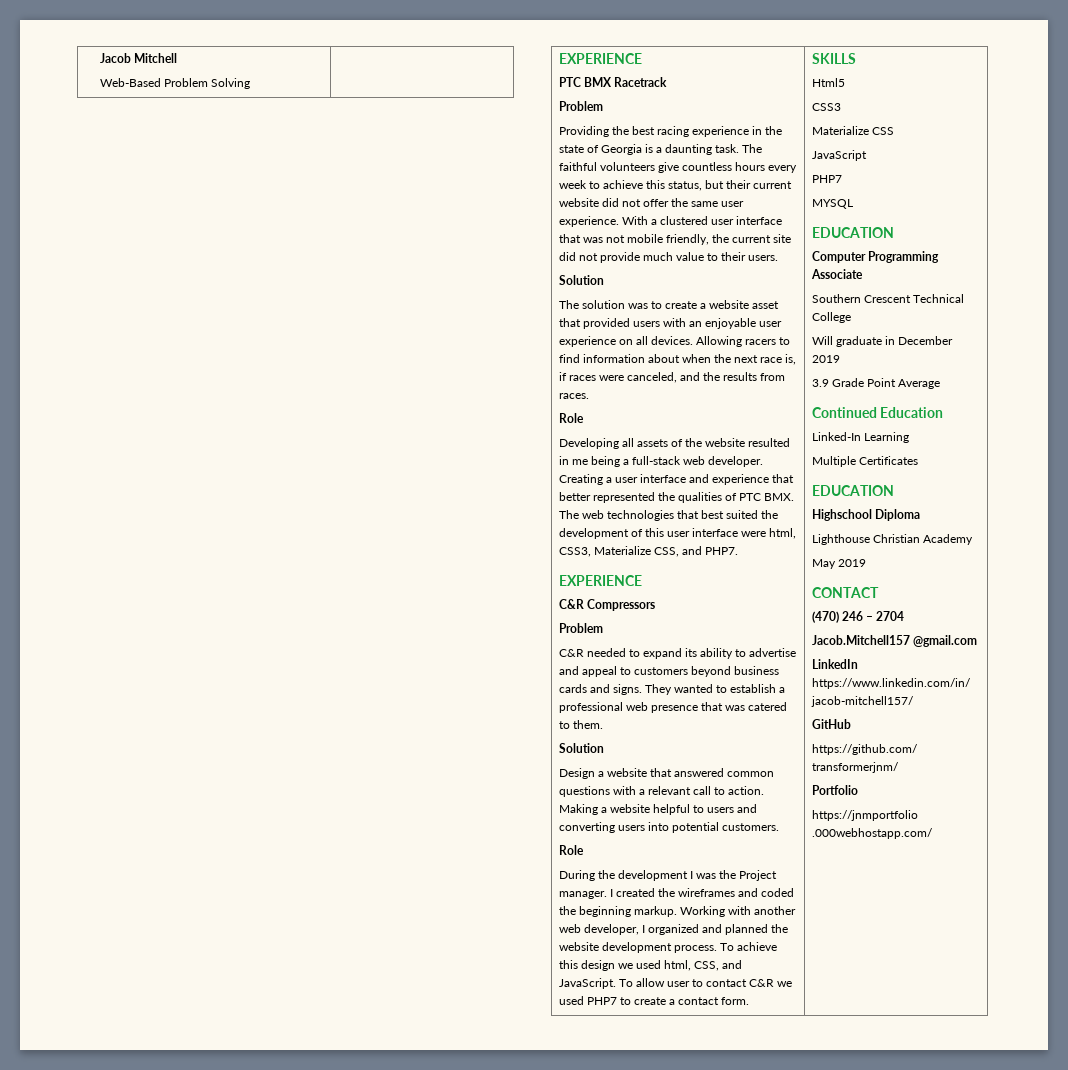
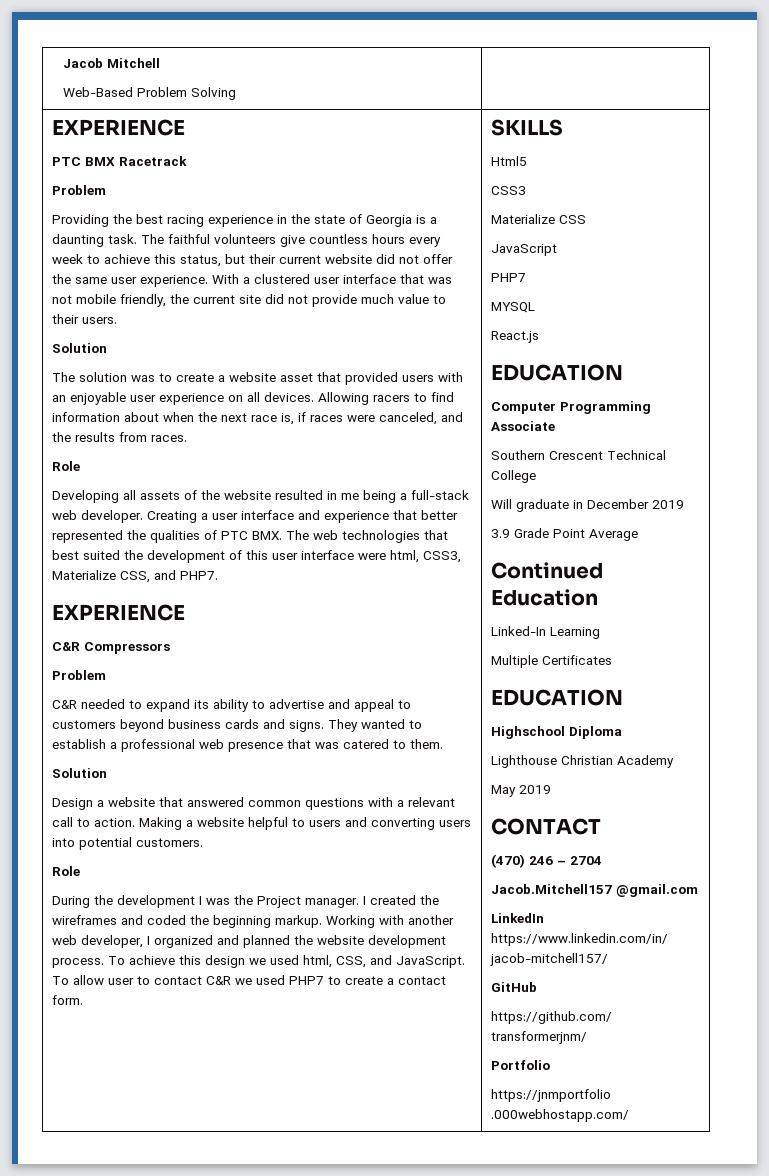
+ React.js

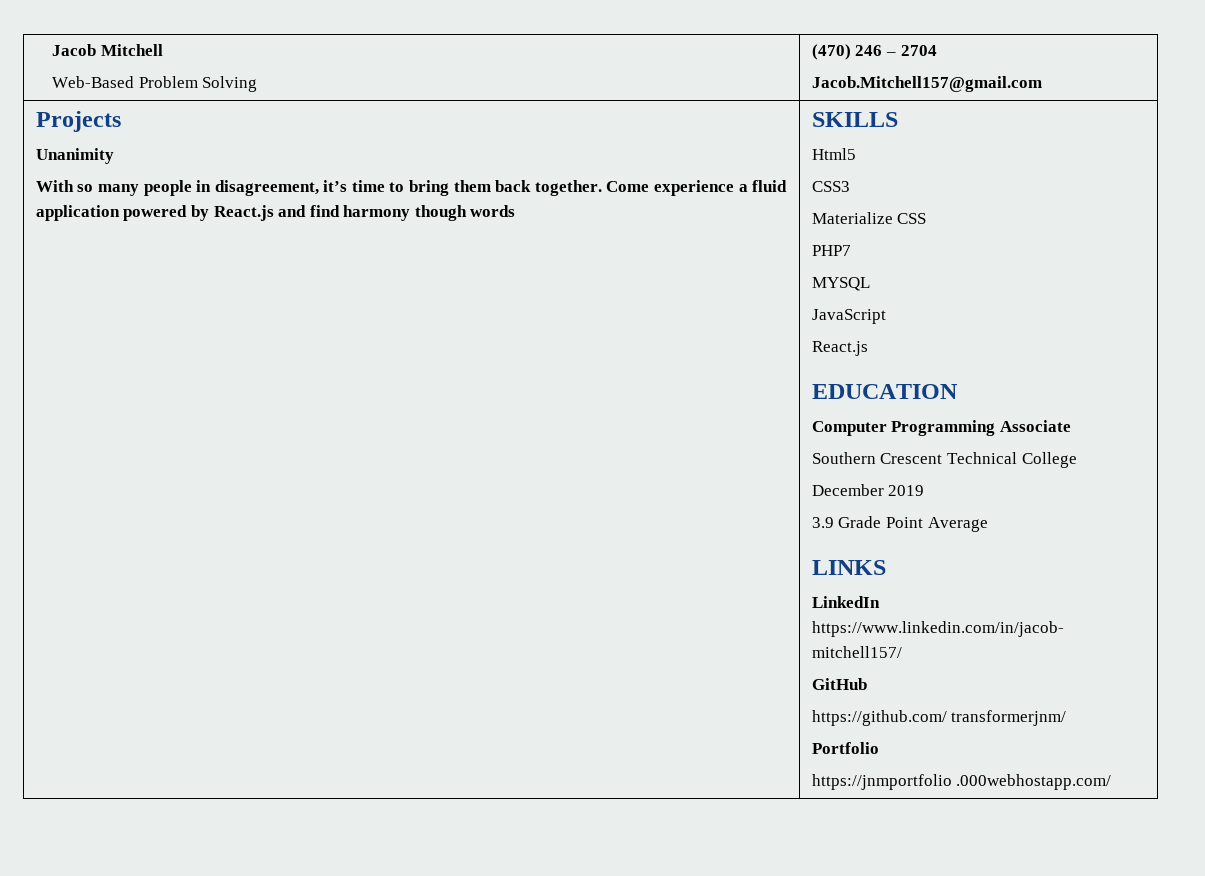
  Jacob Mitchell
- Web-Based Problem Solving |
- EXPERIENCE
- PTC BMX Racetrack
- Problem
- Providing the best racing experience in the state of Georgia is a daunting task. The faithful volunteers give countless hours every week to achieve this status, but their current website did not offer the same user experience. With a clustered user interface that was not mobile friendly, the current site did not provide much value to their users.
- Solution
- The solution was to create a website asset that provided users with an enjoyable user experience on all devices. Allowing racers to find information about when the next race is, if races were canceled, and the results from races.
- Role
- Developing all assets of the website resulted in me being a full-stack web developer. Creating a user interface and experience that better represented the qualities of PTC BMX. The web technologies that best suited the development of this user interface were html, CSS3, Materialize CSS, and PHP7.
- EXPERIENCE
- C&R Compressors
- Problem
- C&R needed to expand its ability to advertise and appeal to customers beyond business cards and signs. They wanted to establish a professional web presence that was catered to them.
- Solution
- Design a website that answered common questions with a relevant call to action. Making a website helpful to users and converting users into potential customers.
- Role
- During the development I was the Project manager. I created the wireframes and coded the beginning markup. Working with another web developer, I organized and planned the website development process. To achieve this design we used html, CSS, and JavaScript. To allow user to contact C&R we used PHP7 to create a contact form.
+ Web-Based Problem Solving | (470) 246 – 2704
+ Jacob.Mitchell157@gmail.com
+ Projects
+ Unanimity
+ With so many people in disagreement, it’s time to bring them back together. Come experience a fluid application powered by React.js and find harmony though words
- JavaScript
+ JavaScript
- Will graduate in December 2019
+ December 2019
- Continued Education
- Linked-In Learning
- Multiple Certificates
- EDUCATION
- Highschool Diploma
- Lighthouse Christian Academy
- May 2019
- CONTACT
- (470) 246 – 2704
- Jacob.Mitchell157 @gmail.com
+ LINKS

